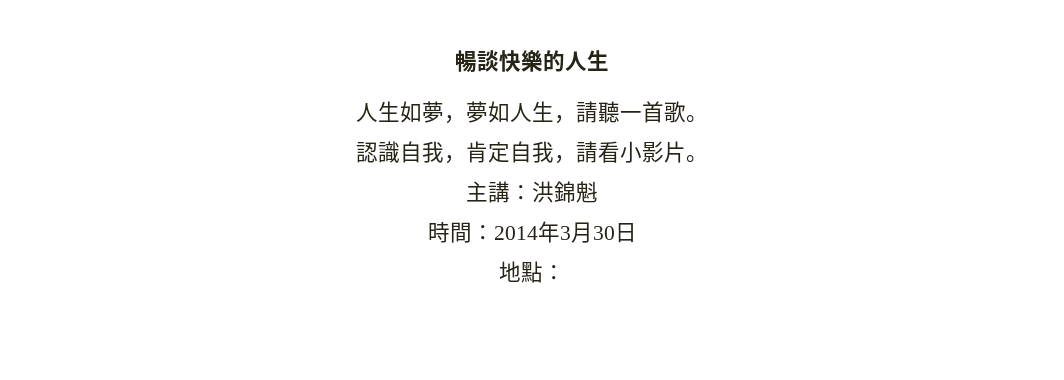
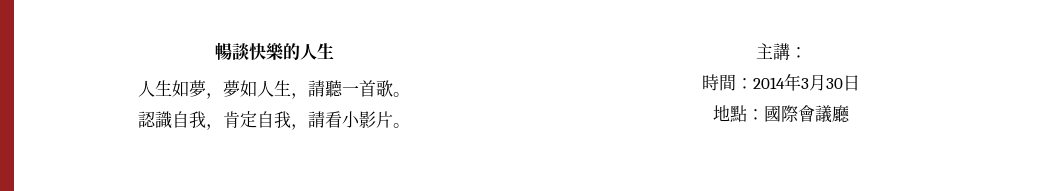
- 主講：洪錦魁
+ 主講：
- 地點：
+ 地點：國際會議廳

